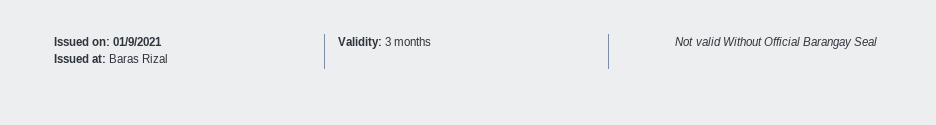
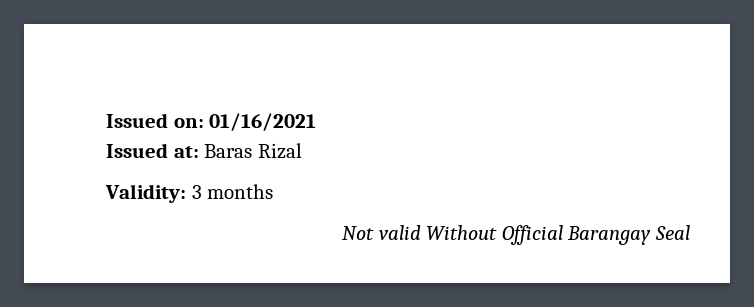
- Issued on: 01/9/2021
+ Issued on: 01/16/2021

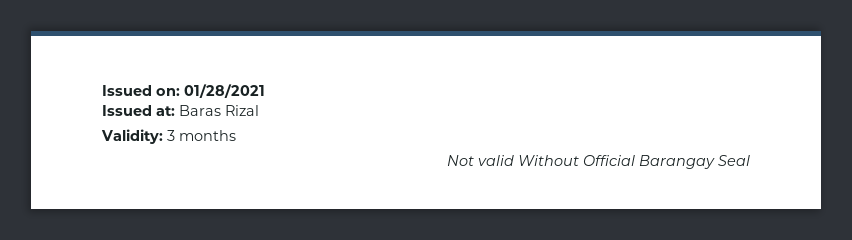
- Issued on: 01/16/2021
+ Issued on: 01/28/2021

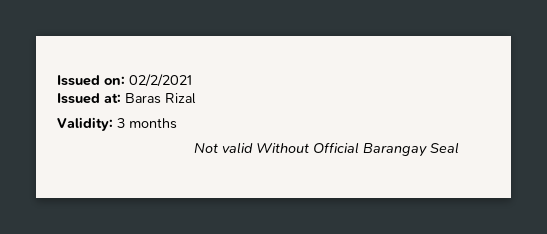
- Issued on: 01/28/2021
+ Issued on: 02/2/2021

